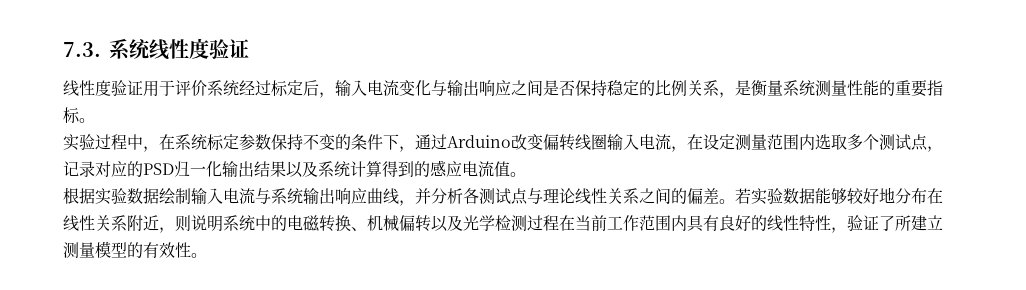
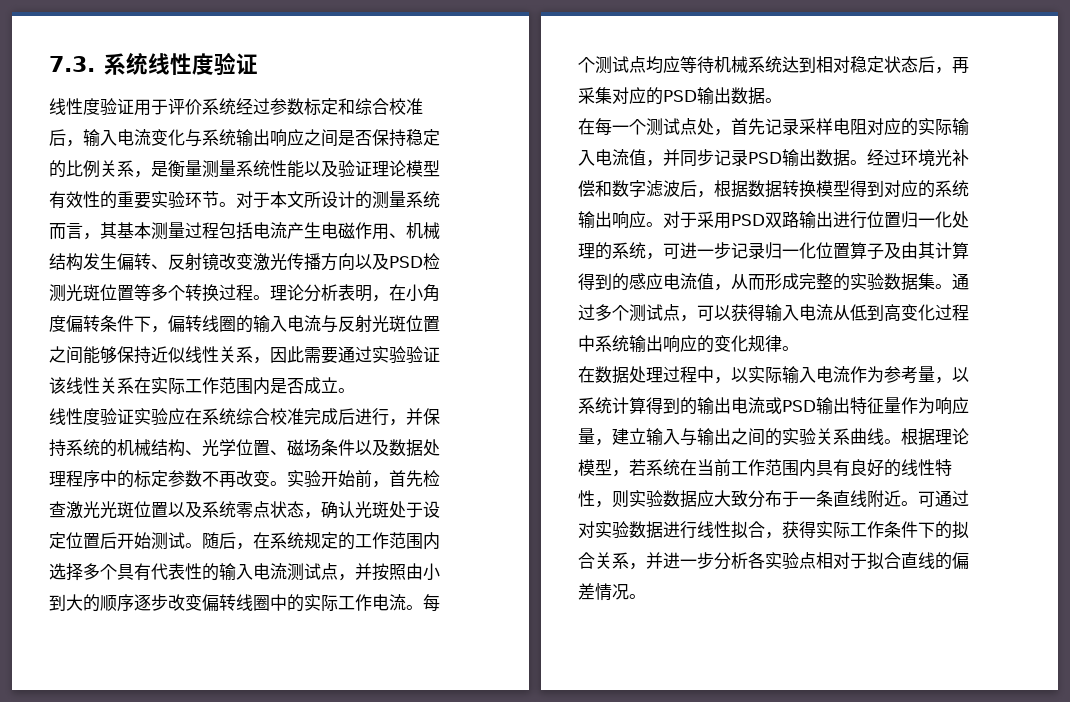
- 线性度验证用于评价系统经过标定后，输入电流变化与输出响应之间是否保持稳定的比例关系，是衡量系统测量性能的重要指标。
- 实验过程中，在系统标定参数保持不变的条件下，通过Arduino改变偏转线圈输入电流，在设定测量范围内选取多个测试点，记录对应的PSD归一化输出结果以及系统计算得到的感应电流值。
- 根据实验数据绘制输入电流与系统输出响应曲线，并分析各测试点与理论线性关系之间的偏差。若实验数据能够较好地分布在线性关系附近，则说明系统中的电磁转换、机械偏转以及光学检测过程在当前工作范围内具有良好的线性特性，验证了所建立测量模型的有效性。
+ 线性度验证用于评价系统经过参数标定和综合校准后，输入电流变化与系统输出响应之间是否保持稳定的比例关系，是衡量测量系统性能以及验证理论模型有效性的重要实验环节。对于本文所设计的测量系统而言，其基本测量过程包括电流产生电磁作用、机械结构发生偏转、反射镜改变激光传播方向以及PSD检测光斑位置等多个转换过程。理论分析表明，在小角度偏转条件下，偏转线圈的输入电流与反射光斑位置之间能够保持近似线性关系，因此需要通过实验验证该线性关系在实际工作范围内是否成立。
+ 线性度验证实验应在系统综合校准完成后进行，并保持系统的机械结构、光学位置、磁场条件以及数据处理程序中的标定参数不再改变。实验开始前，首先检查激光光斑位置以及系统零点状态，确认光斑处于设定位置后开始测试。随后，在系统规定的工作范围内选择多个具有代表性的输入电流测试点，并按照由小到大的顺序逐步改变偏转线圈中的实际工作电流。每个测试点均应等待机械系统达到相对稳定状态后，再采集对应的PSD输出数据。
+ 在每一个测试点处，首先记录采样电阻对应的实际输入电流值，并同步记录PSD输出数据。经过环境光补偿和数字滤波后，根据数据转换模型得到对应的系统输出响应。对于采用PSD双路输出进行位置归一化处理的系统，可进一步记录归一化位置算子及由其计算得到的感应电流值，从而形成完整的实验数据集。通过多个测试点，可以获得输入电流从低到高变化过程中系统输出响应的变化规律。
+ 在数据处理过程中，以实际输入电流作为参考量，以系统计算得到的输出电流或PSD输出特征量作为响应量，建立输入与输出之间的实验关系曲线。根据理论模型，若系统在当前工作范围内具有良好的线性特性，则实验数据应大致分布于一条直线附近。可通过对实验数据进行线性拟合，获得实际工作条件下的拟合关系，并进一步分析各实验点相对于拟合直线的偏差情况。

